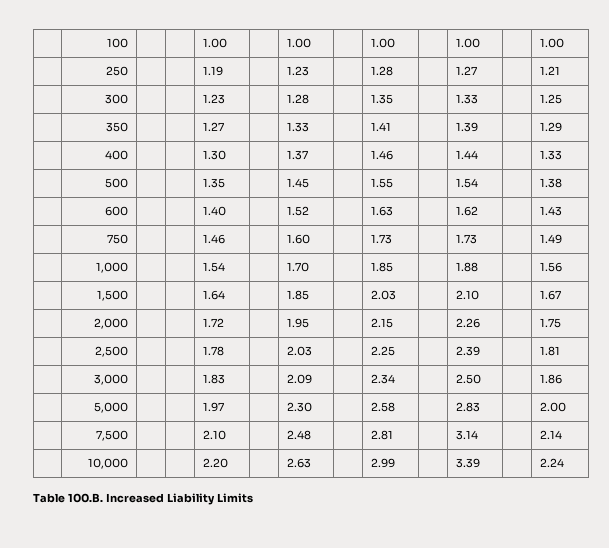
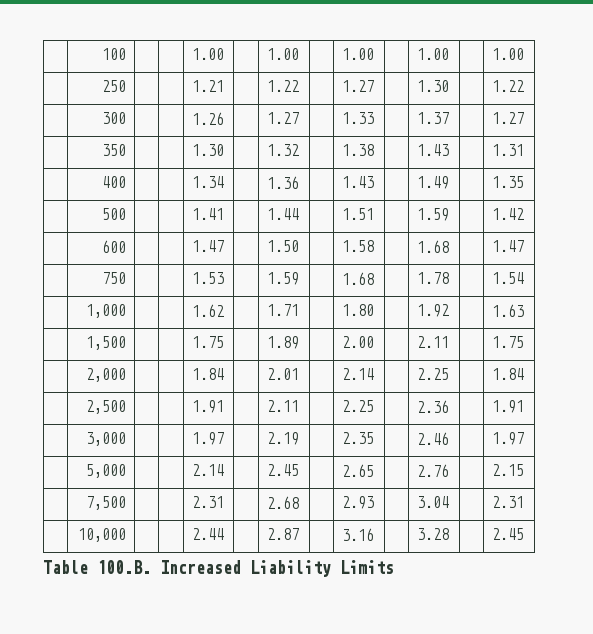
- | 250 | | | 1.19 | | 1.23 | | 1.28 | | 1.27 | | 1.21
+ | 250 | | | 1.21 | | 1.22 | | 1.27 | | 1.30 | | 1.22
- | 300 | | | 1.23 | | 1.28 | | 1.35 | | 1.33 | | 1.25
- | 350 | | | 1.27 | | 1.33 | | 1.41 | | 1.39 | | 1.29
- | 400 | | | 1.30 | | 1.37 | | 1.46 | | 1.44 | | 1.33
- | 500 | | | 1.35 | | 1.45 | | 1.55 | | 1.54 | | 1.38
- | 600 | | | 1.40 | | 1.52 | | 1.63 | | 1.62 | | 1.43
- | 750 | | | 1.46 | | 1.60 | | 1.73 | | 1.73 | | 1.49
- | 1,000 | | | 1.54 | | 1.70 | | 1.85 | | 1.88 | | 1.56
- | 1,500 | | | 1.64 | | 1.85 | | 2.03 | | 2.10 | | 1.67
- | 2,000 | | | 1.72 | | 1.95 | | 2.15 | | 2.26 | | 1.75
+ | 300 | | | 1.26 | | 1.27 | | 1.33 | | 1.37 | | 1.27
+ | 350 | | | 1.30 | | 1.32 | | 1.38 | | 1.43 | | 1.31
+ | 400 | | | 1.34 | | 1.36 | | 1.43 | | 1.49 | | 1.35
+ | 500 | | | 1.41 | | 1.44 | | 1.51 | | 1.59 | | 1.42
+ | 600 | | | 1.47 | | 1.50 | | 1.58 | | 1.68 | | 1.47
+ | 750 | | | 1.53 | | 1.59 | | 1.68 | | 1.78 | | 1.54
+ | 1,000 | | | 1.62 | | 1.71 | | 1.80 | | 1.92 | | 1.63
+ | 1,500 | | | 1.75 | | 1.89 | | 2.00 | | 2.11 | | 1.75
+ | 2,000 | | | 1.84 | | 2.01 | | 2.14 | | 2.25 | | 1.84
- | 2,500 | | | 1.78 | | 2.03 | | 2.25 | | 2.39 | | 1.81
+ | 2,500 | | | 1.91 | | 2.11 | | 2.25 | | 2.36 | | 1.91
- | 3,000 | | | 1.83 | | 2.09 | | 2.34 | | 2.50 | | 1.86
- | 5,000 | | | 1.97 | | 2.30 | | 2.58 | | 2.83 | | 2.00
- | 7,500 | | | 2.10 | | 2.48 | | 2.81 | | 3.14 | | 2.14
- | 10,000 | | | 2.20 | | 2.63 | | 2.99 | | 3.39 | | 2.24
+ | 3,000 | | | 1.97 | | 2.19 | | 2.35 | | 2.46 | | 1.97
+ | 5,000 | | | 2.14 | | 2.45 | | 2.65 | | 2.76 | | 2.15
+ | 7,500 | | | 2.31 | | 2.68 | | 2.93 | | 3.04 | | 2.31
+ | 10,000 | | | 2.44 | | 2.87 | | 3.16 | | 3.28 | | 2.45

